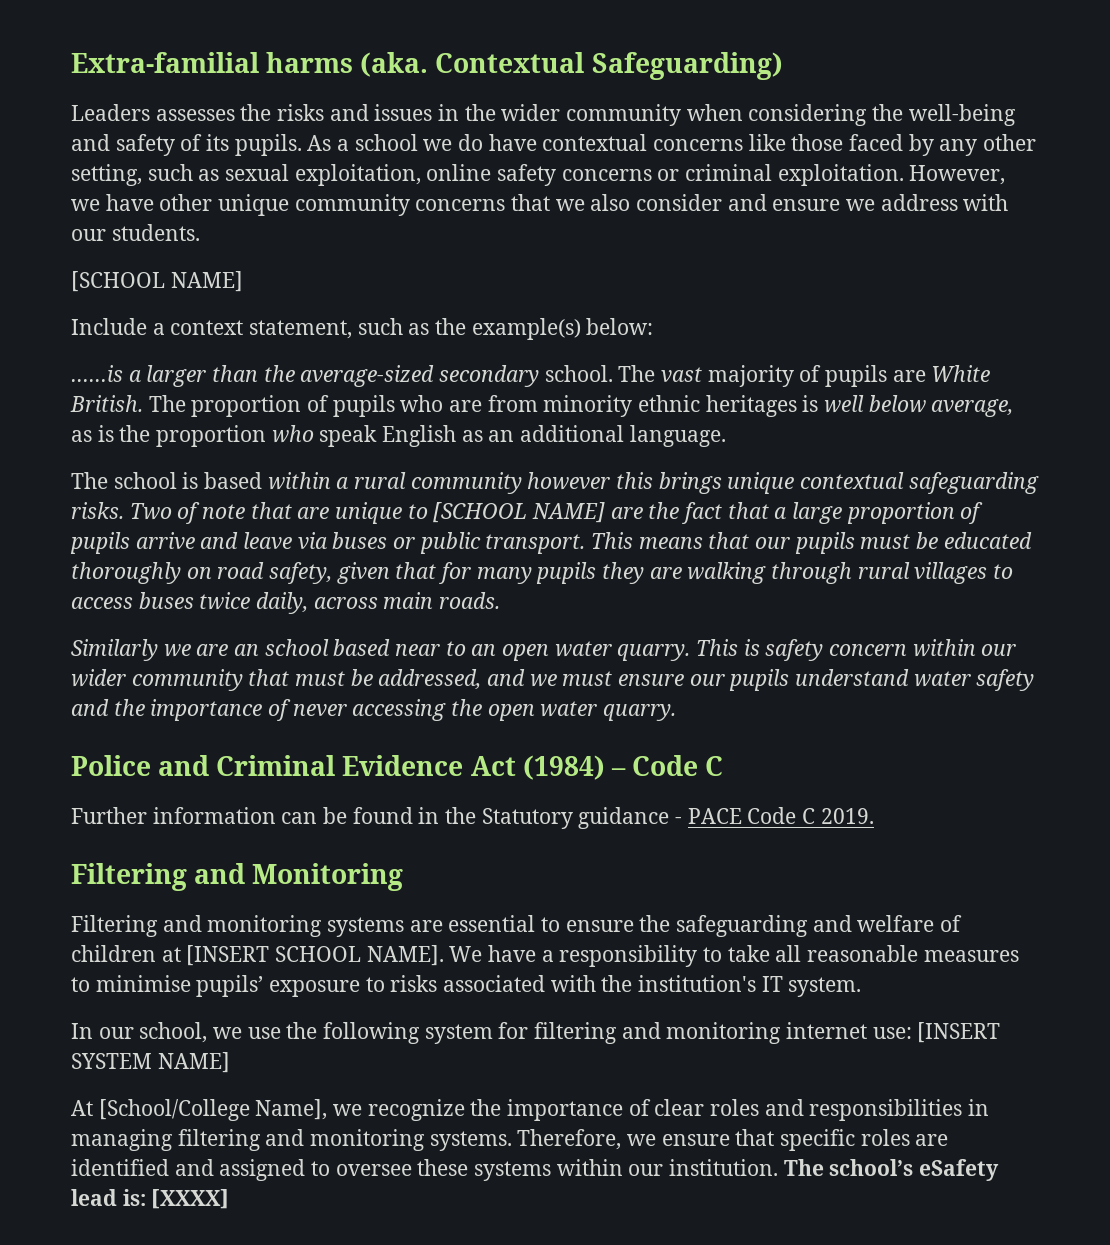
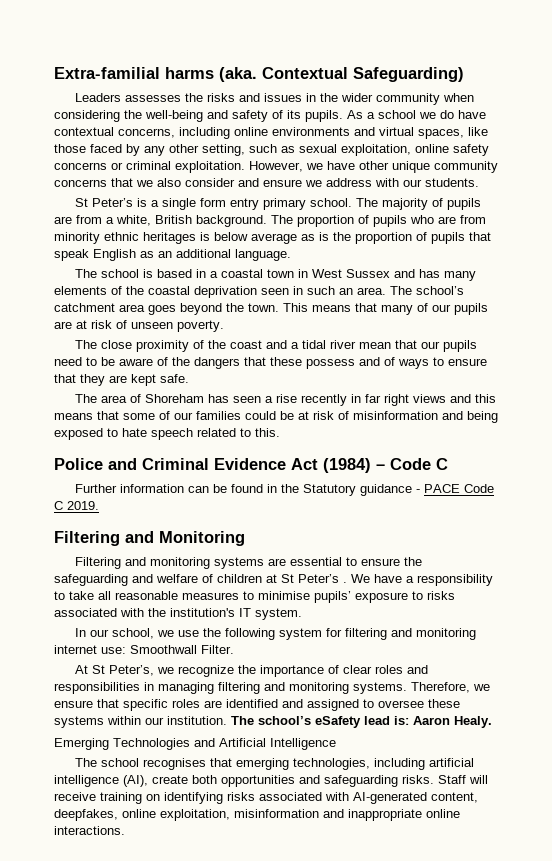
- As a school we do have contextual concerns like those faced by any other setting, such as sexual exploitation, online safety concerns or criminal exploitation.
+ As a school we do have contextual concerns, including online environments and virtual spaces, like those faced by any other setting, such as sexual exploitation, online safety concerns or criminal exploitation.
  However, we have other unique community concerns that we also consider and ensure we address with our students.
- [SCHOOL NAME]
- Include a context statement, such as the example(s) below:
- ……is a larger than the average-sized secondary school.
+ St Peter’s is a single form entry primary school.
- The vast majority of pupils are White British.
+ The majority of pupils are from a white, British background.
- The proportion of pupils who are from minority ethnic heritages is well below average, as is the proportion who speak English as an additional language.
+ The proportion of pupils who are from minority ethnic heritages is below average as is the proportion of pupils that speak English as an additional language.
- The school is based within a rural community however this brings unique contextual safeguarding risks. Two of note that are unique to [SCHOOL NAME] are the fact that a large proportion of pupils arrive and leave via buses or public transport. This means that our pupils must be educated thoroughly on road safety, given that for many pupils they are walking through rural villages to access buses twice daily, across main roads.
- Similarly we are an school based near to an open water quarry. This is safety concern within our wider community that must be addressed, and we must ensure our pupils understand water safety and the importance of never accessing the open water quarry.
+ The school is based in a coastal town in West Sussex and has many elements of the coastal deprivation seen in such an area. The school’s catchment area goes beyond the town. This means that many of our pupils are at risk of unseen poverty.
+ The close proximity of the coast and a tidal river mean that our pupils need to be aware of the dangers that these possess and of ways to ensure that they are kept safe.
+ The area of Shoreham has seen a rise recently in far right views and this means that some of our families could be at risk of misinformation and being exposed to hate speech related to this.
- Filtering and monitoring systems are essential to ensure the safeguarding and welfare of children at [INSERT SCHOOL NAME].
+ Filtering and monitoring systems are essential to ensure the safeguarding and welfare of children at St Peter’s .
- In our school, we use the following system for filtering and monitoring internet use: [INSERT SYSTEM NAME]
+ In our school, we use the following system for filtering and monitoring internet use: Smoothwall Filter.
- At [School/College Name], we recognize the importance of clear roles and responsibilities in managing filtering and monitoring systems.
+ At St Peter’s, we recognize the importance of clear roles and responsibilities in managing filtering and monitoring systems.
- The school’s eSafety lead is: [XXXX]
+ The school’s eSafety lead is: Aaron Healy.
+ Emerging Technologies and Artificial Intelligence
+ The school recognises that emerging technologies, including artificial intelligence (AI), create both opportunities and safeguarding risks. Staff will receive training on identifying risks associated with AI-generated content, deepfakes, online exploitation, misinformation and inappropriate online interactions.

